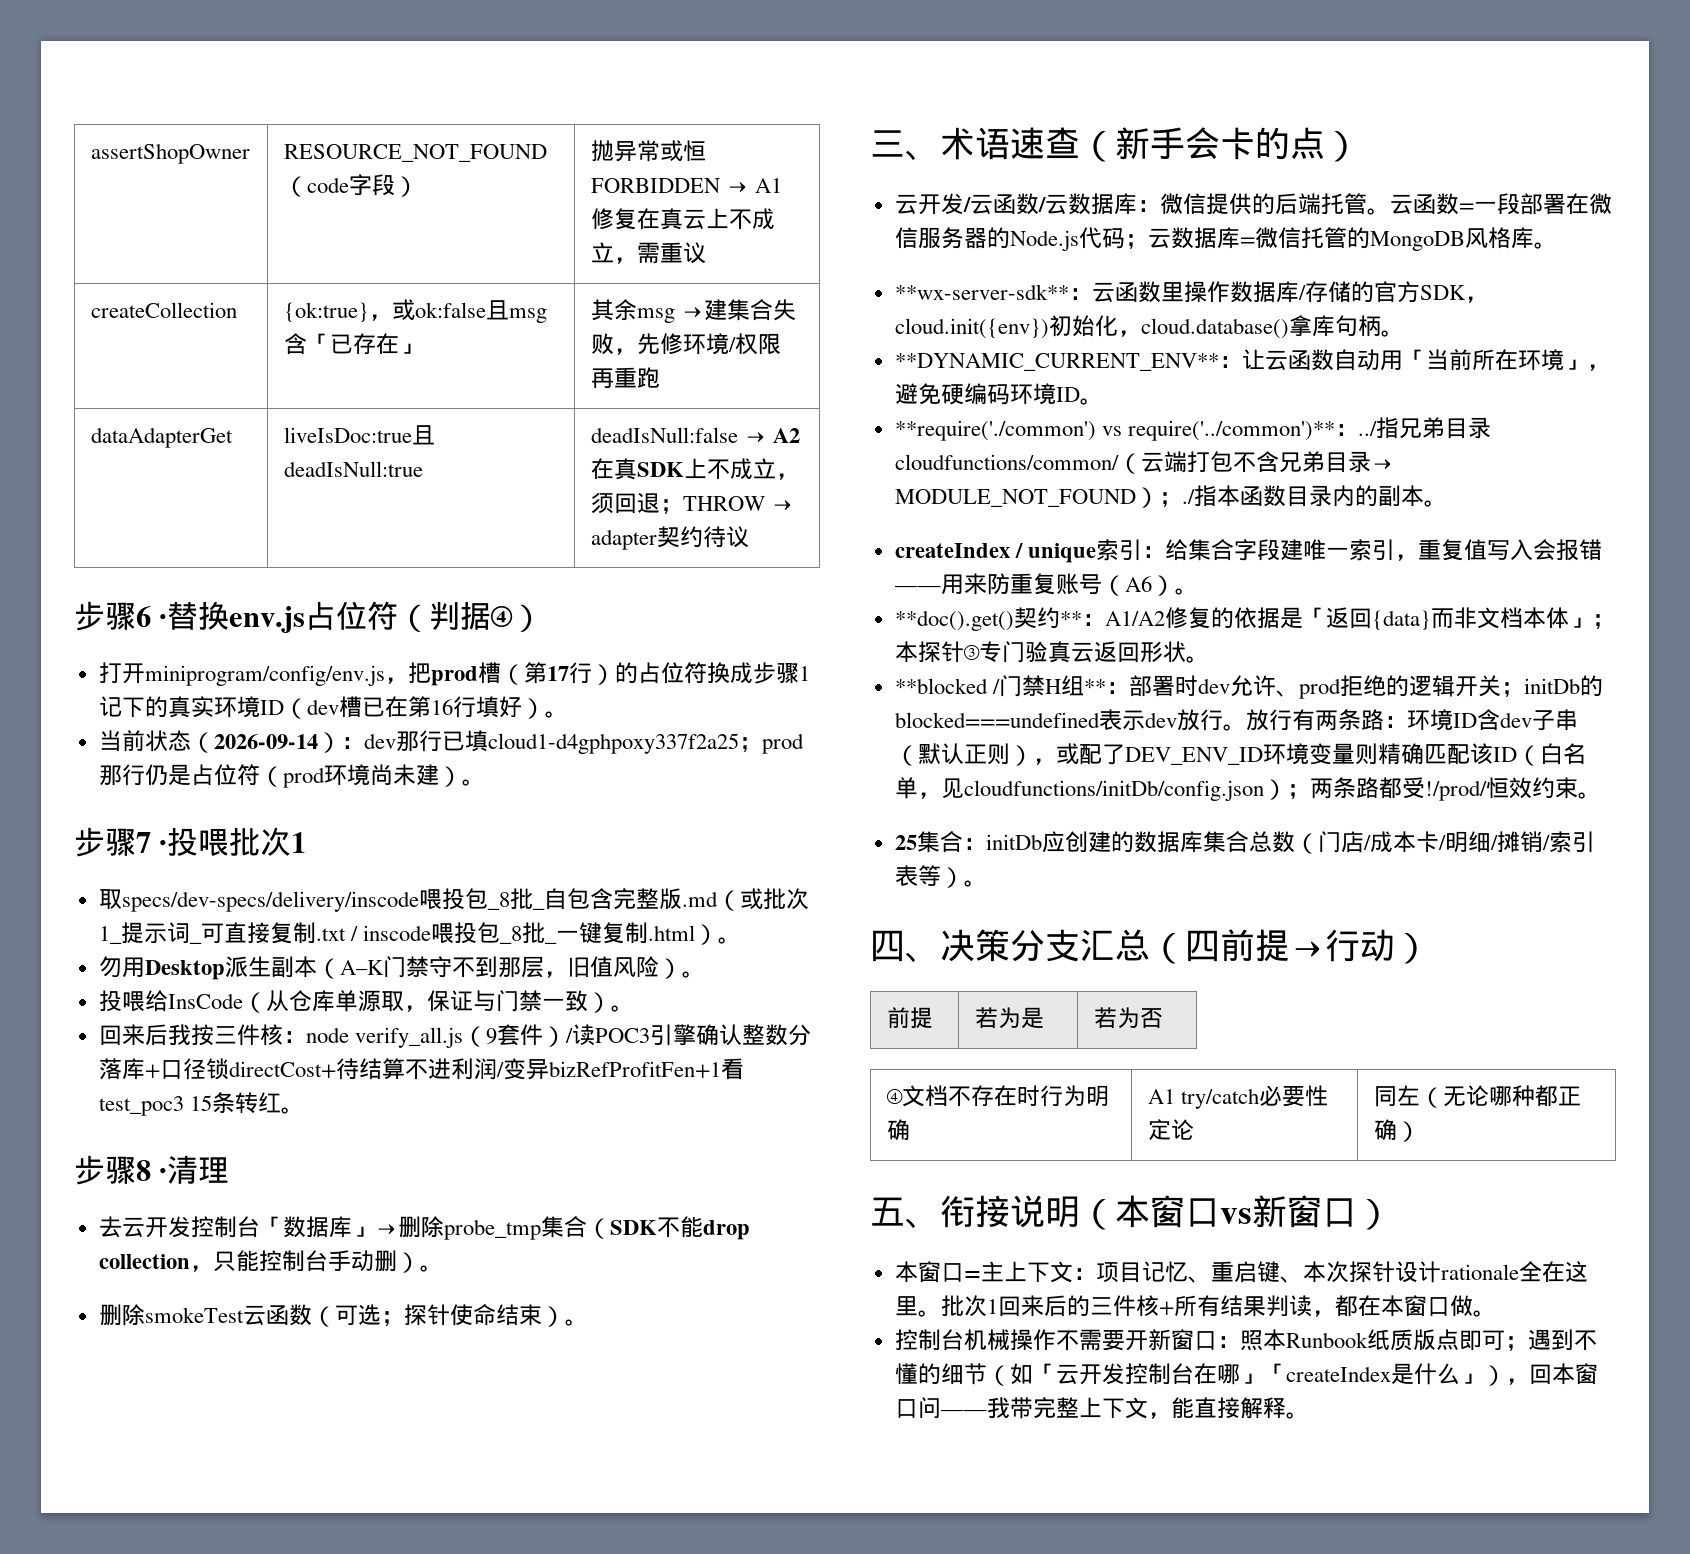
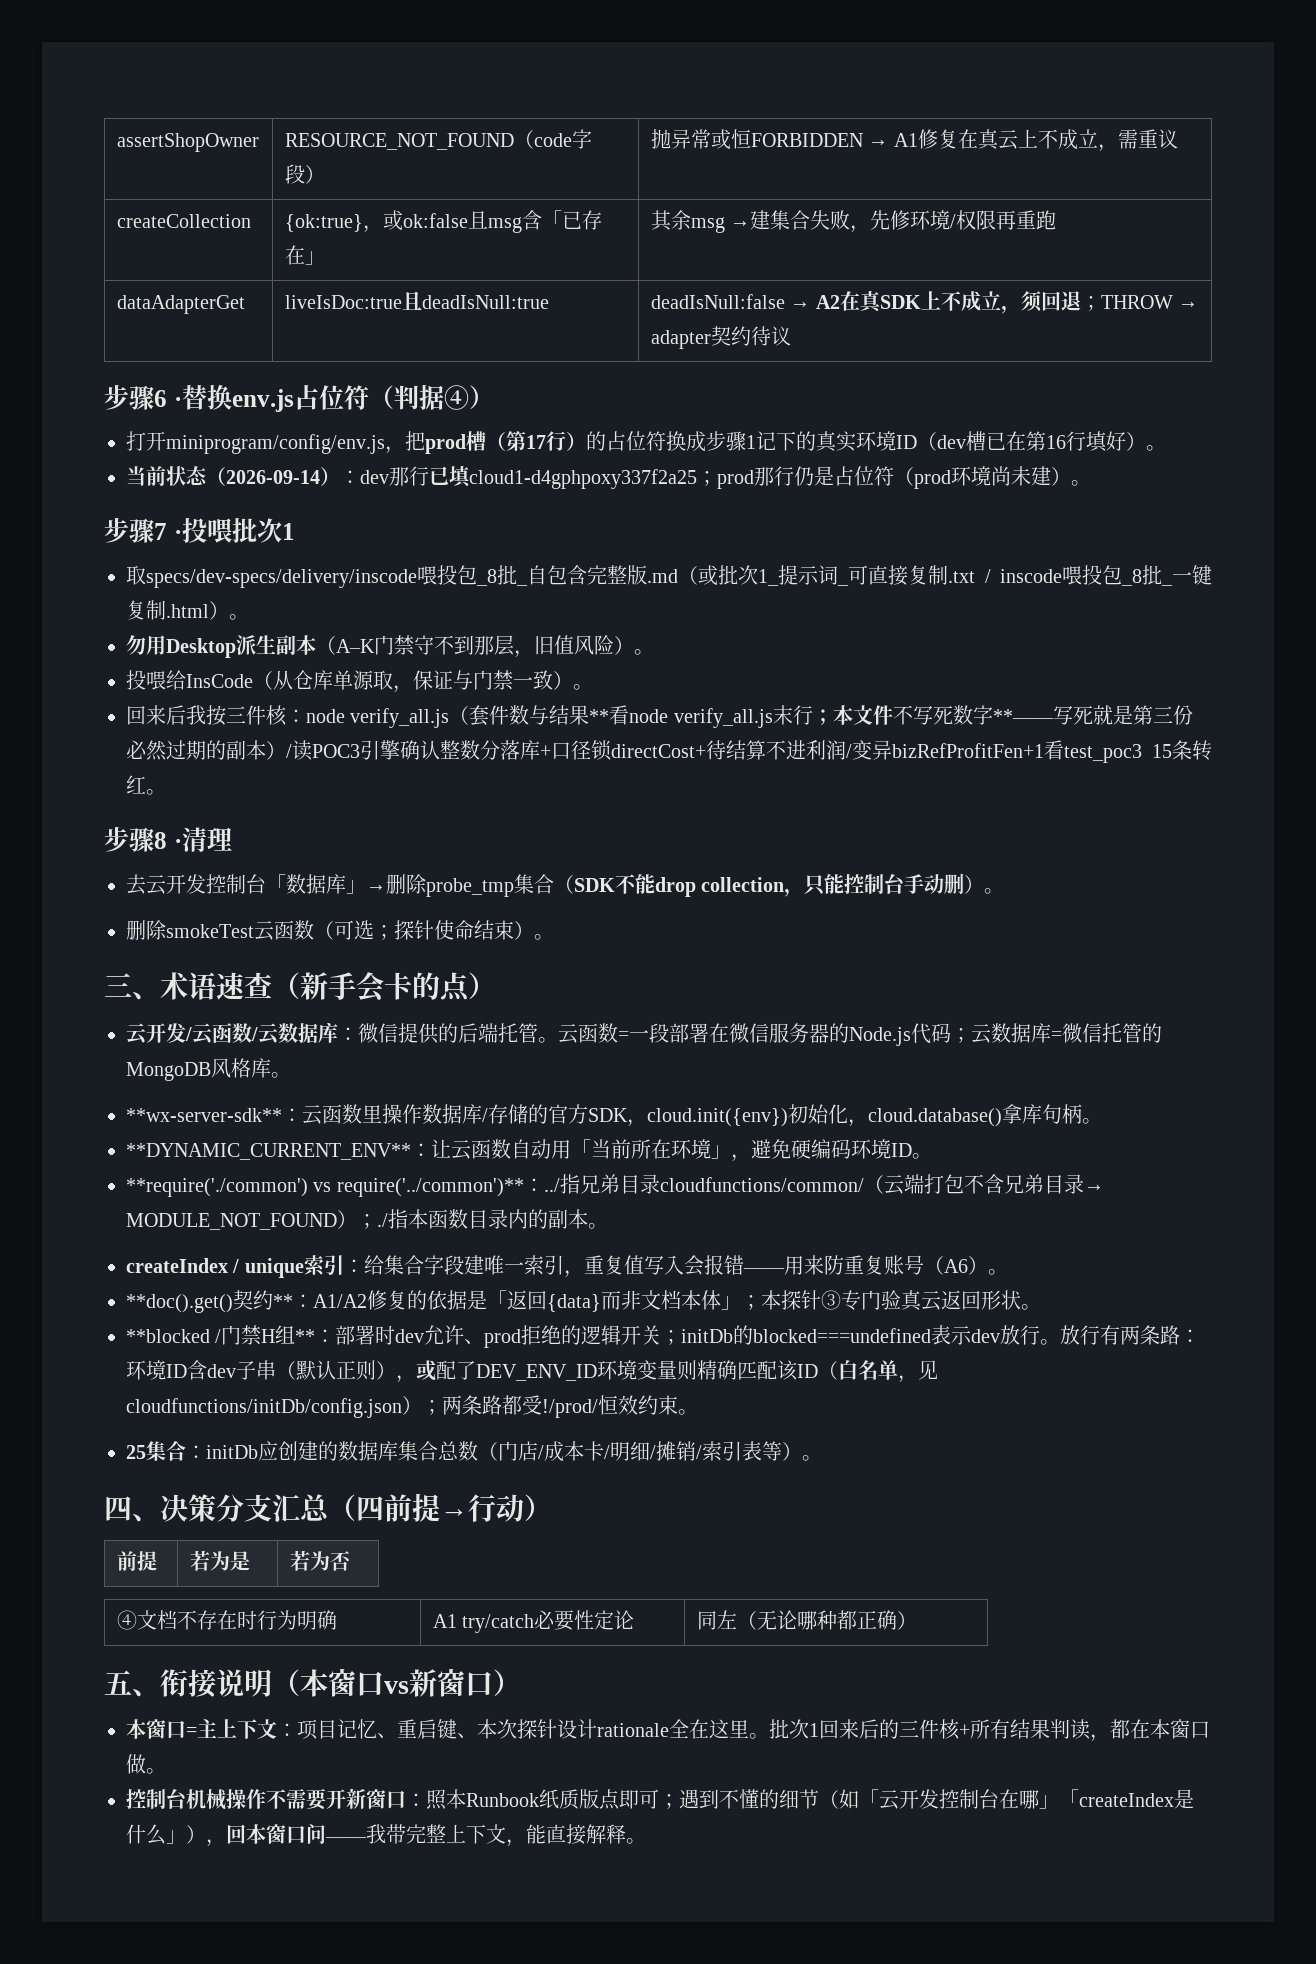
- 回来后我按三件核：node verify_all.js（9套件）/读POC3引擎确认整数分落库+口径锁directCost+待结算不进利润/变异bizRefProfitFen+1看test_poc3 15条转红。
+ 回来后我按三件核：node verify_all.js（套件数与结果**看node verify_all.js末行；本文件不写死数字**——写死就是第三份必然过期的副本）/读POC3引擎确认整数分落库+口径锁directCost+待结算不进利润/变异bizRefProfitFen+1看test_poc3 15条转红。

